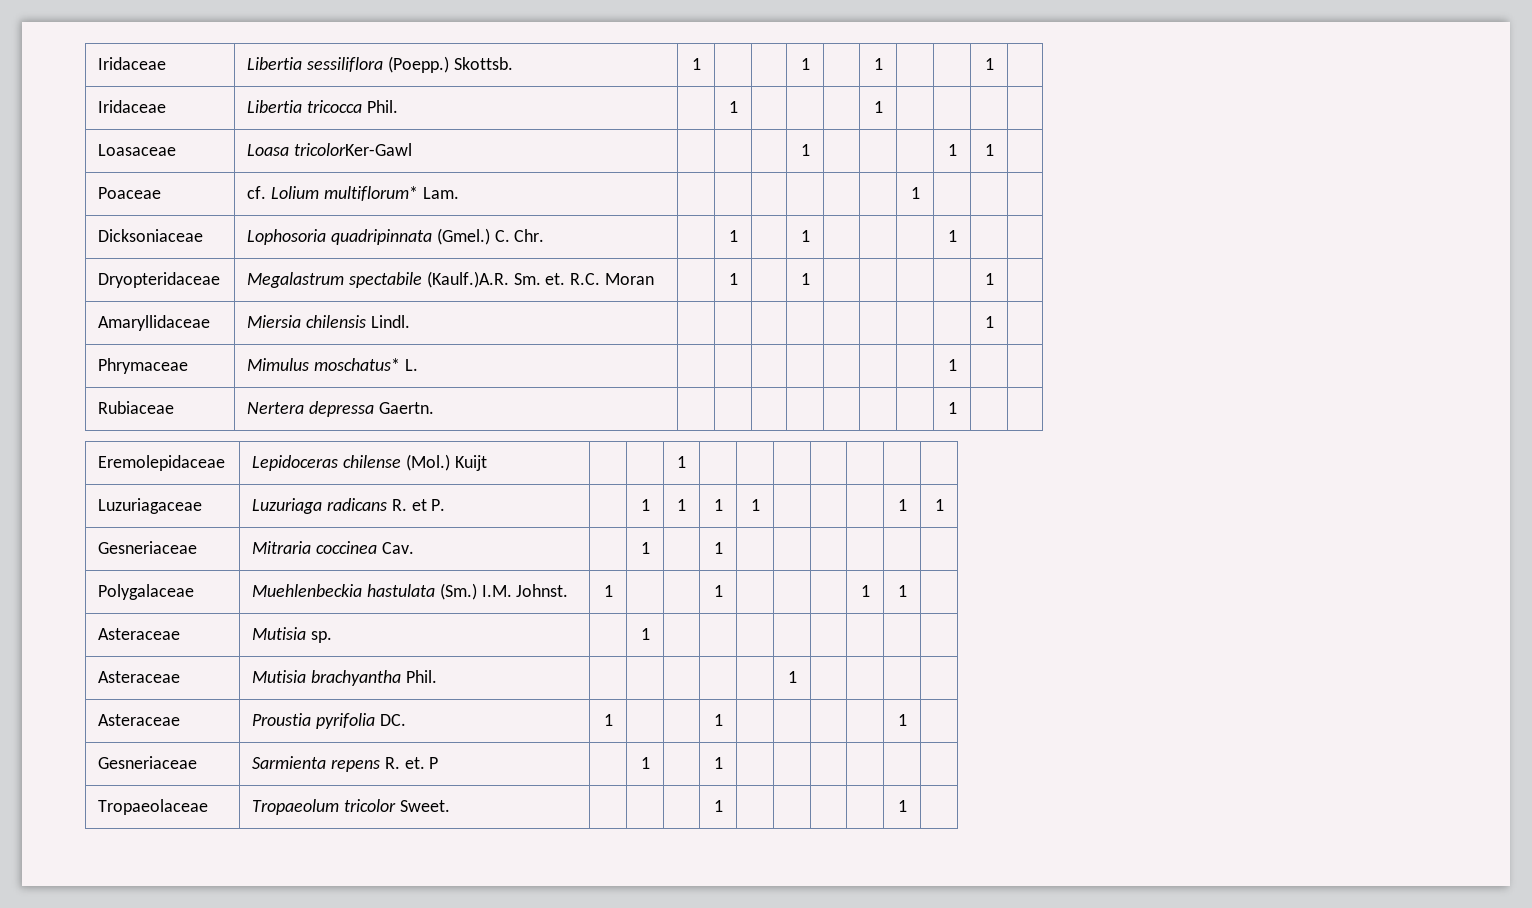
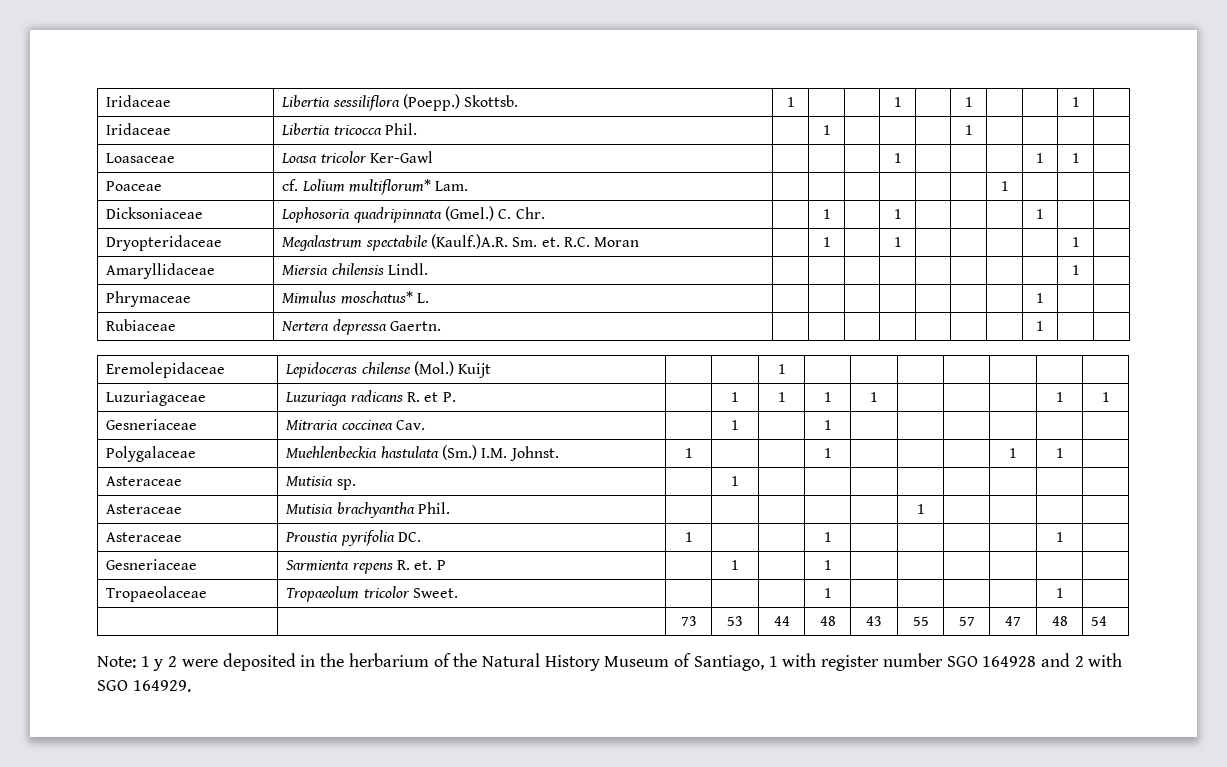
- Loasaceae | Loasa tricolorKer-Gawl | | | | 1 | | | | 1 | 1 |
+ Loasaceae | Loasa tricolor Ker-Gawl | | | | 1 | | | | 1 | 1 |
+ | | 73 | 53 | 44 | 48 | 43 | 55 | 57 | 47 | 48 | 54
+ Note: 1 y 2 were deposited in the herbarium of the Natural History Museum of Santiago, 1 with register number SGO 164928 and 2 with SGO 164929.

